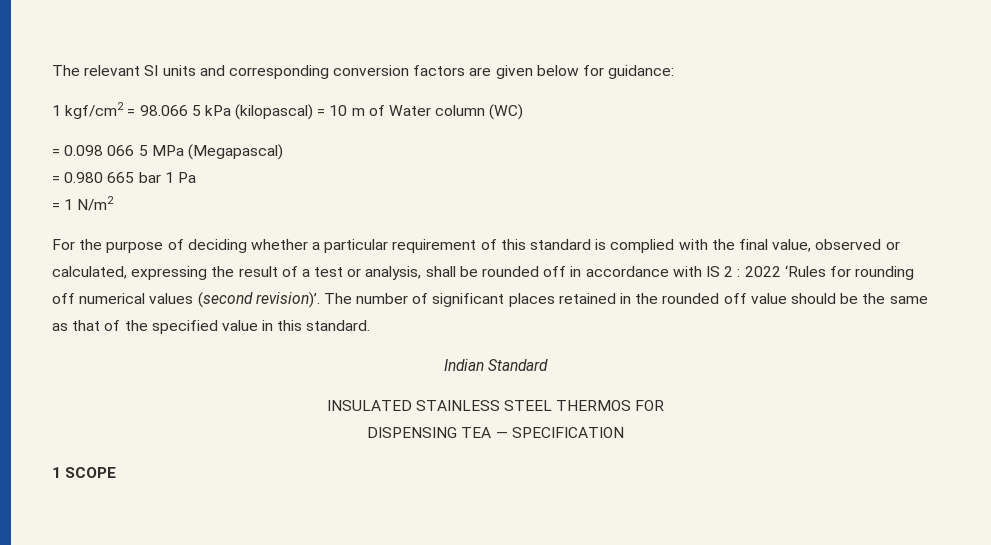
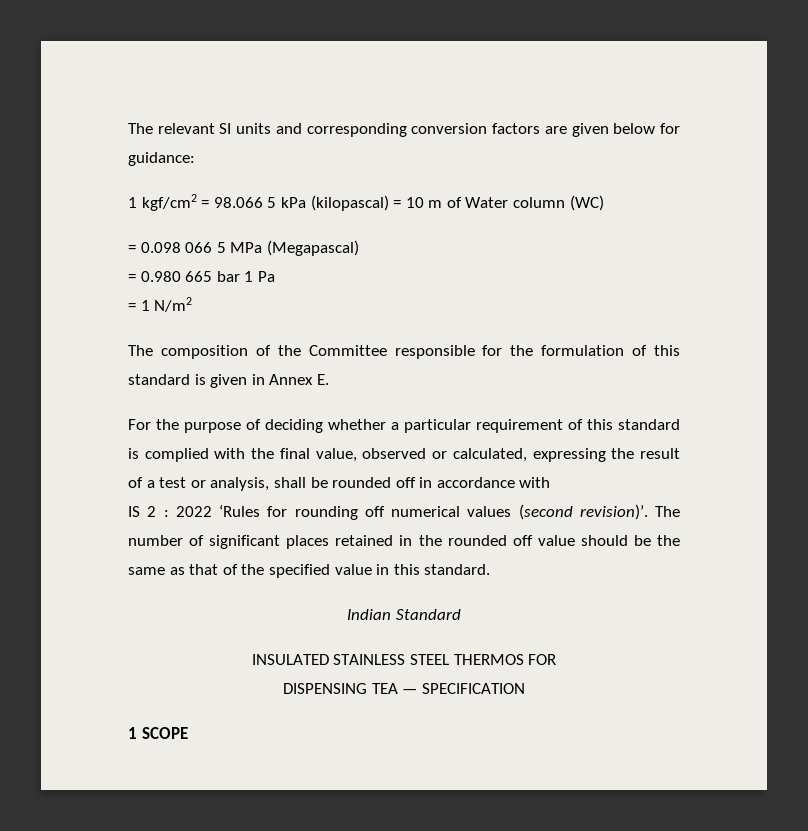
+ The composition of the Committee responsible for the formulation of this standard is given in Annex E.
- For the purpose of deciding whether a particular requirement of this standard is complied with the final value, observed or calculated, expressing the result of a test or analysis, shall be rounded off in accordance with IS 2 : 2022 ‘Rules for rounding off numerical values (second revision)’.
+ For the purpose of deciding whether a particular requirement of this standard is complied with the final value, observed or calculated, expressing the result of a test or analysis, shall be rounded off in accordance with
+ IS 2 : 2022 ‘Rules for rounding off numerical values (second revision)’.

